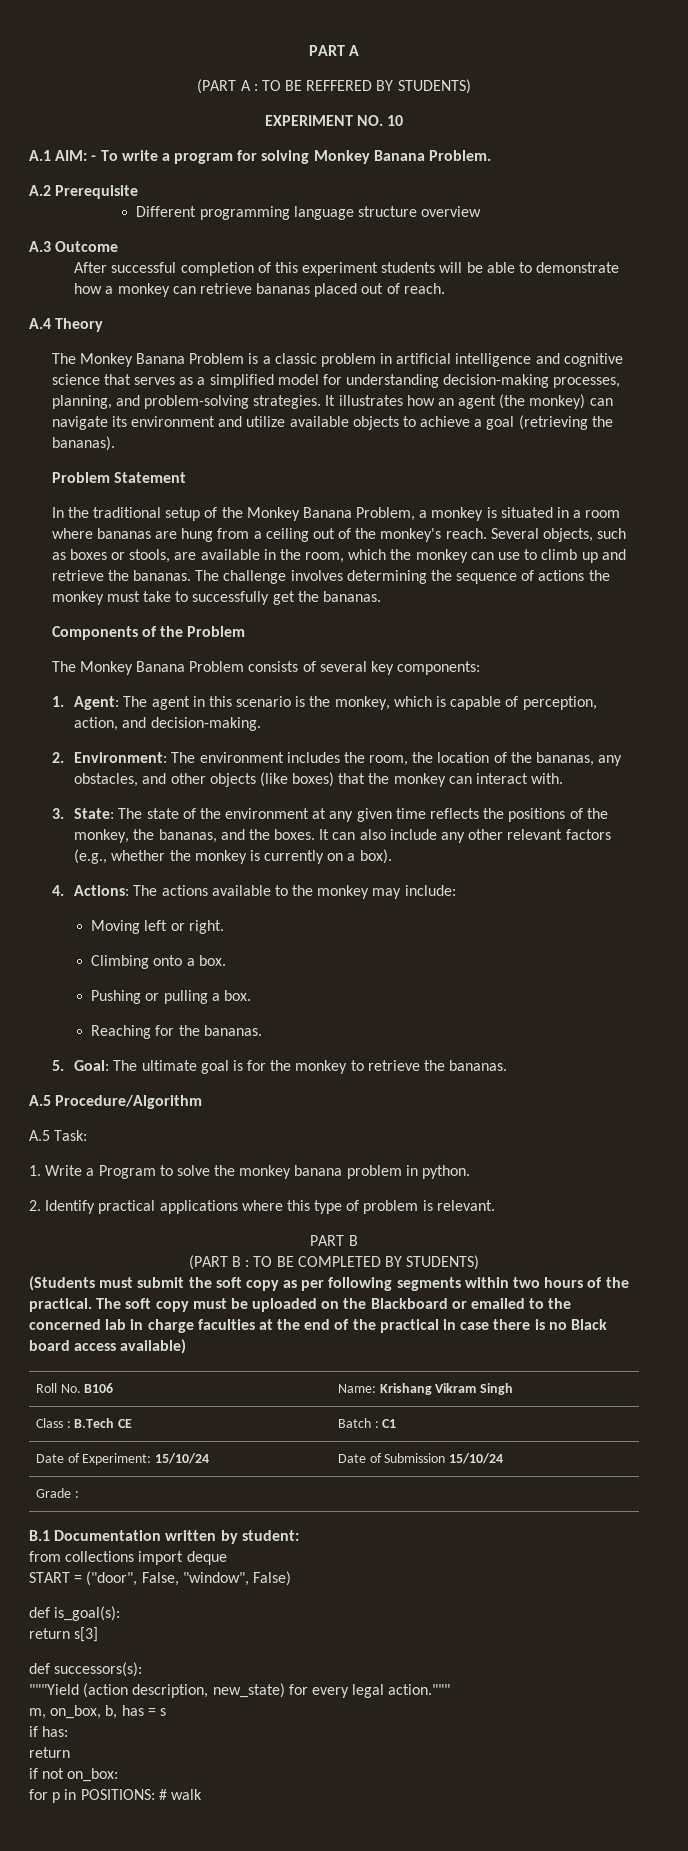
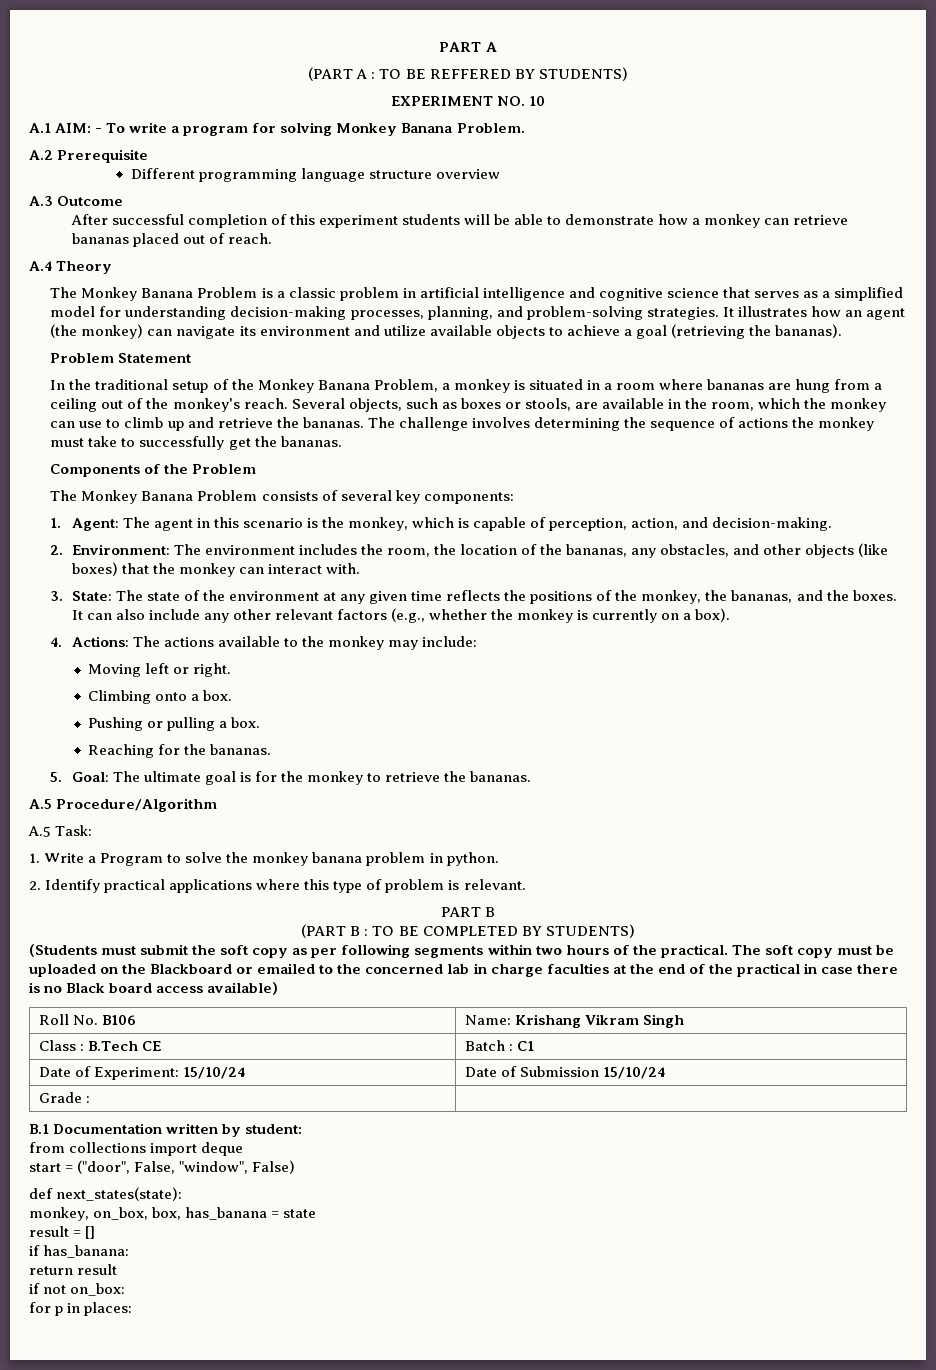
- START = ("door", False, "window", False)
+ start = ("door", False, "window", False)
- def is_goal(s):
- return s[3]
- def successors(s):
- """Yield (action description, new_state) for every legal action."""
- m, on_box, b, has = s
- if has:
- return
+ def next_states(state):
+ monkey, on_box, box, has_banana = state
+ result = []
+ if has_banana:
+ return result
- for p in POSITIONS: # walk
+ for p in places:

